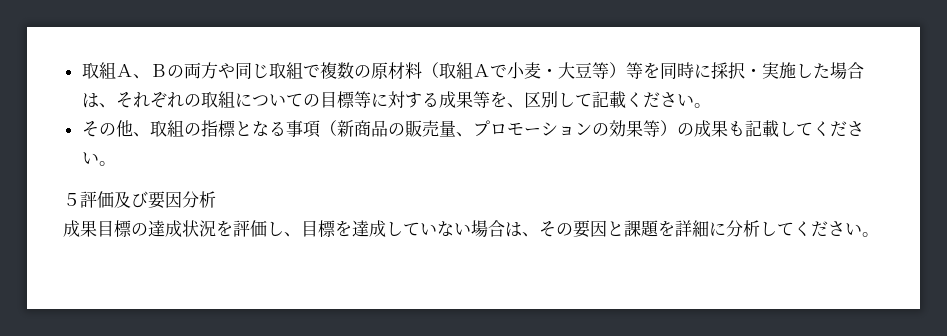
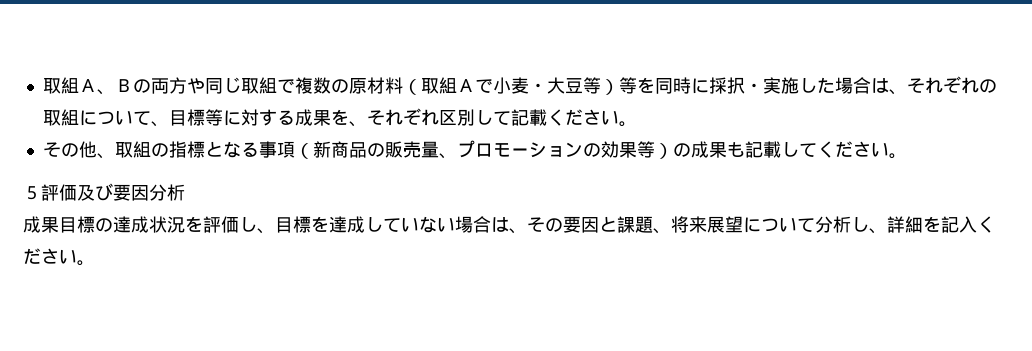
- 取組Ａ、Ｂの両方や同じ取組で複数の原材料（取組Ａで小麦・大豆等）等を同時に採択・実施した場合は、それぞれの取組についての目標等に対する成果等を、区別して記載ください。
+ 取組Ａ、Ｂの両方や同じ取組で複数の原材料（取組Ａで小麦・大豆等）等を同時に採択・実施した場合は、それぞれの取組について、目標等に対する成果を、それぞれ区別して記載ください。
- 成果目標の達成状況を評価し、目標を達成していない場合は、その要因と課題を詳細に分析してください。
+ 成果目標の達成状況を評価し、目標を達成していない場合は、その要因と課題、将来展望について分析し、詳細を記入ください。

